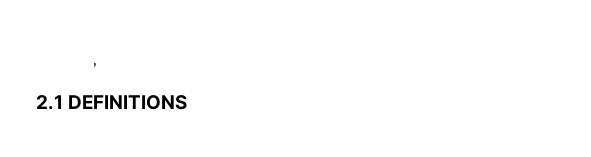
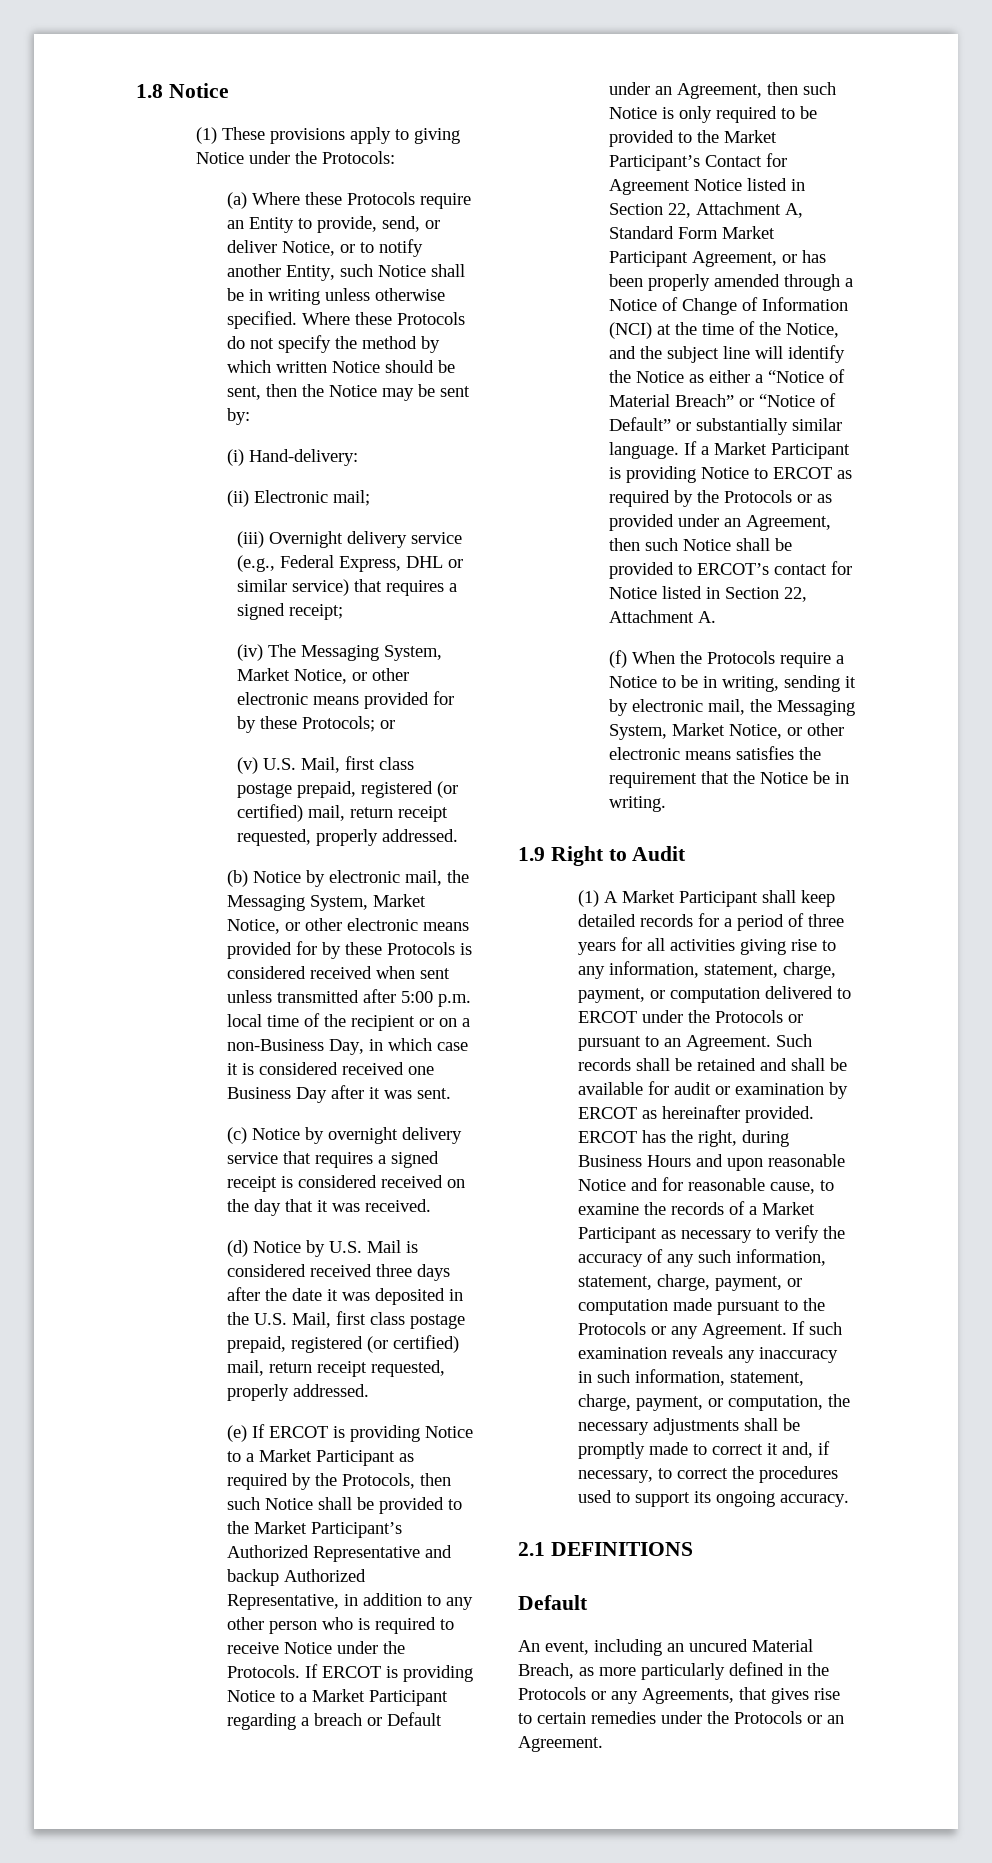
- ,
+ 1.8 Notice
+ (1) These provisions apply to giving Notice under the Protocols:
+ (a) Where these Protocols require an Entity to provide, send, or deliver Notice, or to notify another Entity, such Notice shall be in writing unless otherwise specified. Where these Protocols do not specify the method by which written Notice should be sent, then the Notice may be sent by:
+ (i) Hand-delivery:
+ (ii) Electronic mail;
+ (iii) Overnight delivery service (e.g., Federal Express, DHL or similar service) that requires a signed receipt;
+ (iv) The Messaging System, Market Notice, or other electronic means provided for by these Protocols; or
+ (v) U.S. Mail, first class postage prepaid, registered (or certified) mail, return receipt requested, properly addressed.
+ (b) Notice by electronic mail, the Messaging System, Market Notice, or other electronic means provided for by these Protocols is considered received when sent unless transmitted after 5:00 p.m. local time of the recipient or on a non-Business Day, in which case it is considered received one Business Day after it was sent.
+ (c) Notice by overnight delivery service that requires a signed receipt is considered received on the day that it was received.
+ (d) Notice by U.S. Mail is considered received three days after the date it was deposited in the U.S. Mail, first class postage prepaid, registered (or certified) mail, return receipt requested, properly addressed.
+ (e) If ERCOT is providing Notice to a Market Participant as required by the Protocols, then such Notice shall be provided to the Market Participant’s Authorized Representative and backup Authorized Representative, in addition to any other person who is required to receive Notice under the Protocols. If ERCOT is providing Notice to a Market Participant regarding a breach or Default under an Agreement, then such Notice is only required to be provided to the Market Participant’s Contact for Agreement Notice listed in Section 22, Attachment A, Standard Form Market Participant Agreement, or has been properly amended through a Notice of Change of Information (NCI) at the time of the Notice, and the subject line will identify the Notice as either a “Notice of Material Breach” or “Notice of Default” or substantially similar language. If a Market Participant is providing Notice to ERCOT as required by the Protocols or as provided under an Agreement, then such Notice shall be provided to ERCOT’s contact for Notice listed in Section 22, Attachment A.
+ (f) When the Protocols require a Notice to be in writing, sending it by electronic mail, the Messaging System, Market Notice, or other electronic means satisfies the requirement that the Notice be in writing.
+ 1.9 Right to Audit
+ (1) A Market Participant shall keep detailed records for a period of three years for all activities giving rise to any information, statement, charge, payment, or computation delivered to ERCOT under the Protocols or pursuant to an Agreement. Such records shall be retained and shall be available for audit or examination by ERCOT as hereinafter provided. ERCOT has the right, during Business Hours and upon reasonable Notice and for reasonable cause, to examine the records of a Market Participant as necessary to verify the accuracy of any such information, statement, charge, payment, or computation made pursuant to the Protocols or any Agreement. If such examination reveals any inaccuracy in such information, statement, charge, payment, or computation, the necessary adjustments shall be promptly made to correct it and, if necessary, to correct the procedures used to support its ongoing accuracy.
  2.1 DEFINITIONS
+ Default
+ An event, including an uncured Material Breach, as more particularly defined in the Protocols or any Agreements, that gives rise to certain remedies under the Protocols or an Agreement.

